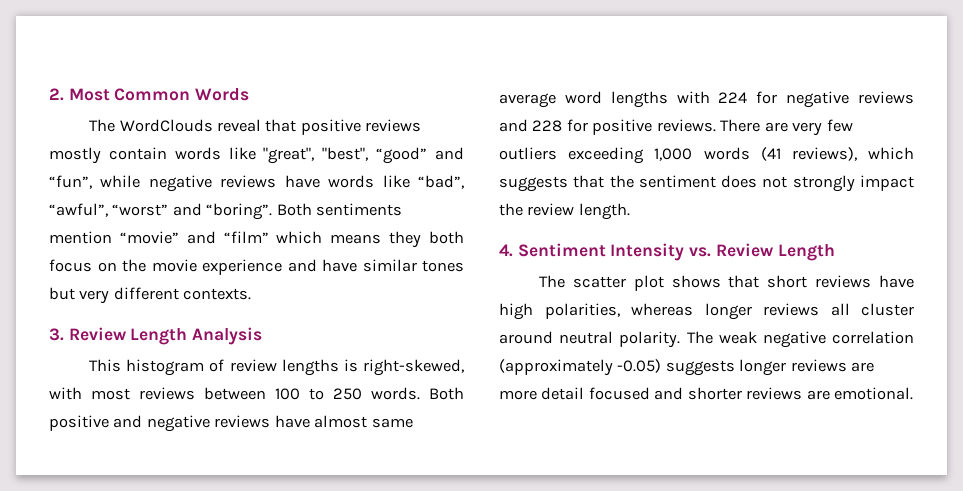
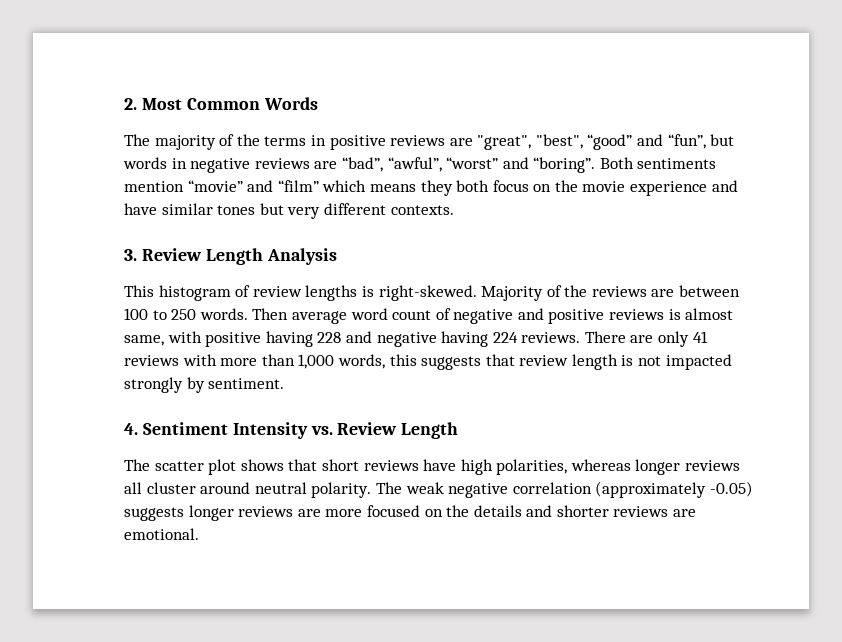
- The WordClouds reveal that positive reviews mostly contain words like "great", "best", “good” and “fun”, while negative reviews have words like “bad”, “awful”, “worst” and “boring”.
+ The majority of the terms in positive reviews are "great", "best", “good” and “fun”, but words in negative reviews are “bad”, “awful”, “worst” and “boring”.
- This histogram of review lengths is right-skewed, with most reviews between 100 to 250 words.
+ This histogram of review lengths is right-skewed. Majority of the reviews are between 100 to 250 words.
- Both positive and negative reviews have almost same average word lengths with 224 for negative reviews and 228 for positive reviews. There are very few outliers exceeding 1,000 words (41 reviews), which suggests that the sentiment does not strongly impact the review length.
+ Then average word count of negative and positive reviews is almost same, with positive having 228 and negative having 224 reviews. There are only 41 reviews with more than 1,000 words, this suggests that review length is not impacted strongly by sentiment.
- The weak negative correlation (approximately -0.05) suggests longer reviews are more detail focused and shorter reviews are emotional.
+ The weak negative correlation (approximately -0.05) suggests longer reviews are more focused on the details and shorter reviews are emotional.

